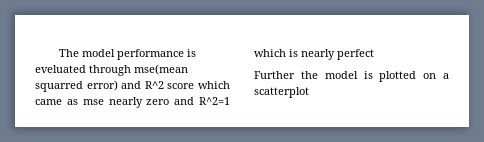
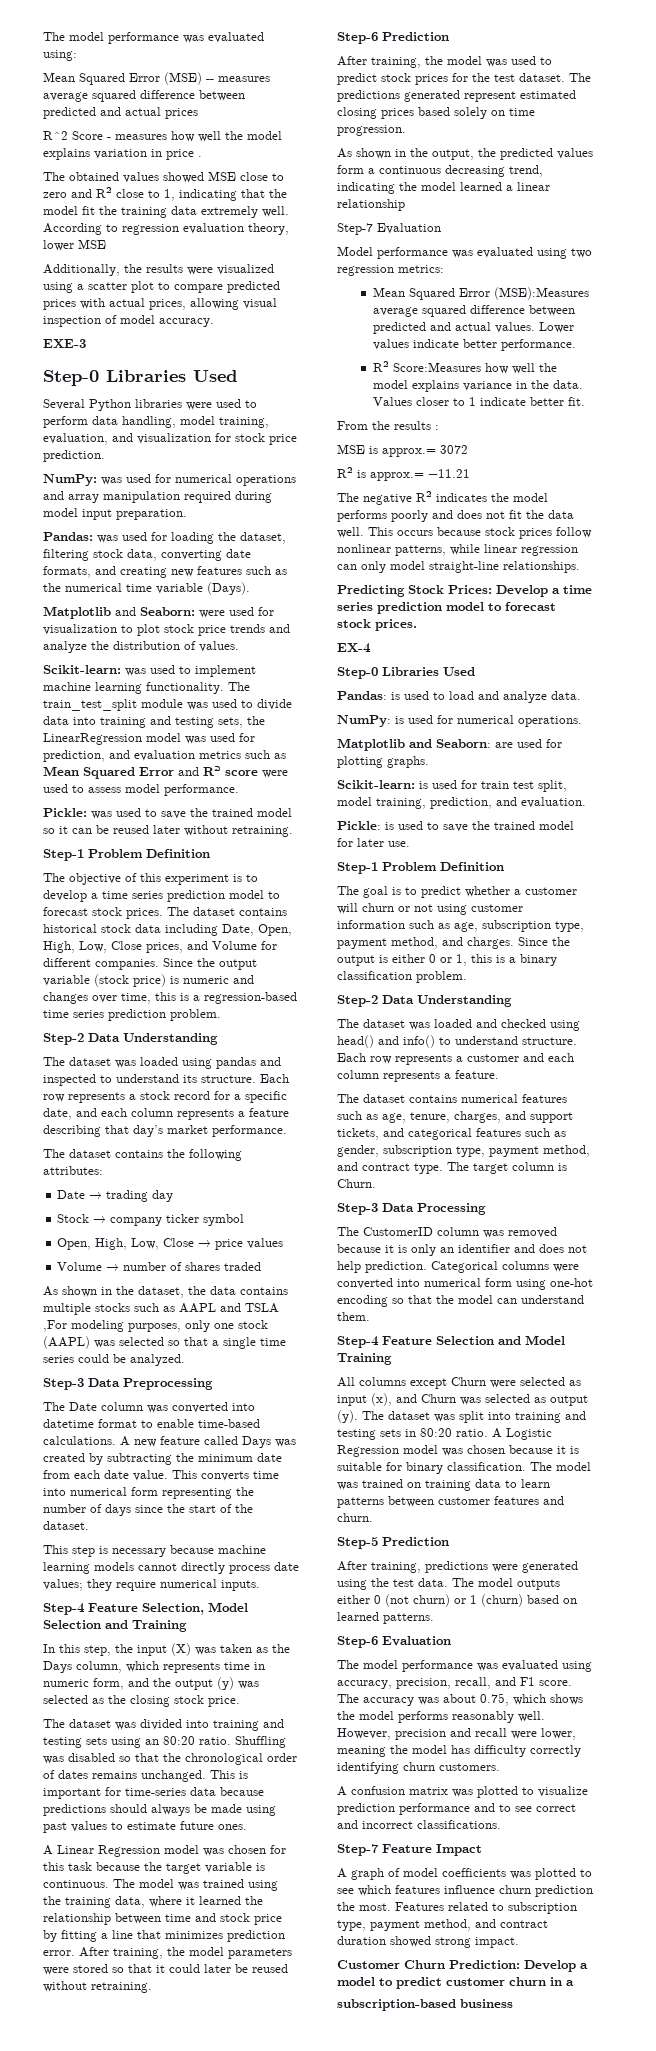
- The model performance is eveluated through mse(mean squarred error) and R^2 score which came as mse nearly zero and R^2=1 which is nearly perfect
- Further the model is plotted on a scatterplot
+ The model performance was evaluated using:
+ Mean Squared Error (MSE) -- measures average squared difference between predicted and actual prices
+ R^2 Score - measures how well the model explains variation in price .
+ The obtained values showed MSE close to zero and R² close to 1, indicating that the model fit the training data extremely well. According to regression evaluation theory, lower MSE
+ Additionally, the results were visualized using a scatter plot to compare predicted prices with actual prices, allowing visual inspection of model accuracy.
+ EXE-3
+ Step-0 Libraries Used
+ Several Python libraries were used to perform data handling, model training, evaluation, and visualization for stock price prediction.
+ NumPy: was used for numerical operations and array manipulation required during model input preparation.
+ Pandas: was used for loading the dataset, filtering stock data, converting date formats, and creating new features such as the numerical time variable (Days).
+ Matplotlib and Seaborn: were used for visualization to plot stock price trends and analyze the distribution of values.
+ Scikit-learn: was used to implement machine learning functionality. The train_test_split module was used to divide data into training and testing sets, the LinearRegression model was used for prediction, and evaluation metrics such as Mean Squared Error and R² score were used to assess model performance.
+ Pickle: was used to save the trained model so it can be reused later without retraining.
+ Step-1 Problem Definition
+ The objective of this experiment is to develop a time series prediction model to forecast stock prices. The dataset contains historical stock data including Date, Open, High, Low, Close prices, and Volume for different companies. Since the output variable (stock price) is numeric and changes over time, this is a regression-based time series prediction problem.
+ Step-2 Data Understanding
+ The dataset was loaded using pandas and inspected to understand its structure. Each row represents a stock record for a specific date, and each column represents a feature describing that day’s market performance.
+ The dataset contains the following attributes:
+ Date → trading day
+ Stock → company ticker symbol
+ Open, High, Low, Close → price values
+ Volume → number of shares traded
+ As shown in the dataset, the data contains multiple stocks such as AAPL and TSLA ,For modeling purposes, only one stock (AAPL) was selected so that a single time series could be analyzed.
+ Step-3 Data Preprocessing
+ The Date column was converted into datetime format to enable time-based calculations. A new feature called Days was created by subtracting the minimum date from each date value. This converts time into numerical form representing the number of days since the start of the dataset.
+ This step is necessary because machine learning models cannot directly process date values; they require numerical inputs.
+ Step-4 Feature Selection, Model Selection and Training
+ In this step, the input (X) was taken as the Days column, which represents time in numeric form, and the output (y) was selected as the closing stock price.
+ The dataset was divided into training and testing sets using an 80:20 ratio. Shuffling was disabled so that the chronological order of dates remains unchanged. This is important for time-series data because predictions should always be made using past values to estimate future ones.
+ A Linear Regression model was chosen for this task because the target variable is continuous. The model was trained using the training data, where it learned the relationship between time and stock price by fitting a line that minimizes prediction error. After training, the model parameters were stored so that it could later be reused without retraining.
+ Step-6 Prediction
+ After training, the model was used to predict stock prices for the test dataset. The predictions generated represent estimated closing prices based solely on time progression.
+ As shown in the output, the predicted values form a continuous decreasing trend, indicating the model learned a linear relationship
+ Step-7 Evaluation
+ Model performance was evaluated using two regression metrics:
+ Mean Squared Error (MSE):Measures average squared difference between predicted and actual values. Lower values indicate better performance.
+ R² Score:Measures how well the model explains variance in the data. Values closer to 1 indicate better fit.
+ From the results :
+ MSE is approx.= 3072
+ R² is approx.= −11.21
+ The negative R² indicates the model performs poorly and does not fit the data well. This occurs because stock prices follow nonlinear patterns, while linear regression can only model straight-line relationships.
+ Predicting Stock Prices: Develop a time series prediction model to forecast stock prices.
+ EX-4
+ Step-0 Libraries Used
+ Pandas: is used to load and analyze data.
+ NumPy: is used for numerical operations.
+ Matplotlib and Seaborn: are used for plotting graphs.
+ Scikit-learn: is used for train test split, model training, prediction, and evaluation.
+ Pickle: is used to save the trained model for later use.
+ Step-1 Problem Definition
+ The goal is to predict whether a customer will churn or not using customer information such as age, subscription type, payment method, and charges. Since the output is either 0 or 1, this is a binary classification problem.
+ Step-2 Data Understanding
+ The dataset was loaded and checked using head() and info() to understand structure. Each row represents a customer and each column represents a feature.
+ The dataset contains numerical features such as age, tenure, charges, and support tickets, and categorical features such as gender, subscription type, payment method, and contract type. The target column is Churn.
+ Step-3 Data Processing
+ The CustomerID column was removed because it is only an identifier and does not help prediction. Categorical columns were converted into numerical form using one-hot encoding so that the model can understand them.
+ Step-4 Feature Selection and Model Training
+ All columns except Churn were selected as input (x), and Churn was selected as output (y). The dataset was split into training and testing sets in 80:20 ratio. A Logistic Regression model was chosen because it is suitable for binary classification. The model was trained on training data to learn patterns between customer features and churn.
+ Step-5 Prediction
+ After training, predictions were generated using the test data. The model outputs either 0 (not churn) or 1 (churn) based on learned patterns.
+ Step-6 Evaluation
+ The model performance was evaluated using accuracy, precision, recall, and F1 score. The accuracy was about 0.75, which shows the model performs reasonably well. However, precision and recall were lower, meaning the model has difficulty correctly identifying churn customers.
+ A confusion matrix was plotted to visualize prediction performance and to see correct and incorrect classifications.
+ Step-7 Feature Impact
+ A graph of model coefficients was plotted to see which features influence churn prediction the most. Features related to subscription type, payment method, and contract duration showed strong impact.
+ Customer Churn Prediction: Develop a model to predict customer churn in a
+ subscription-based business

